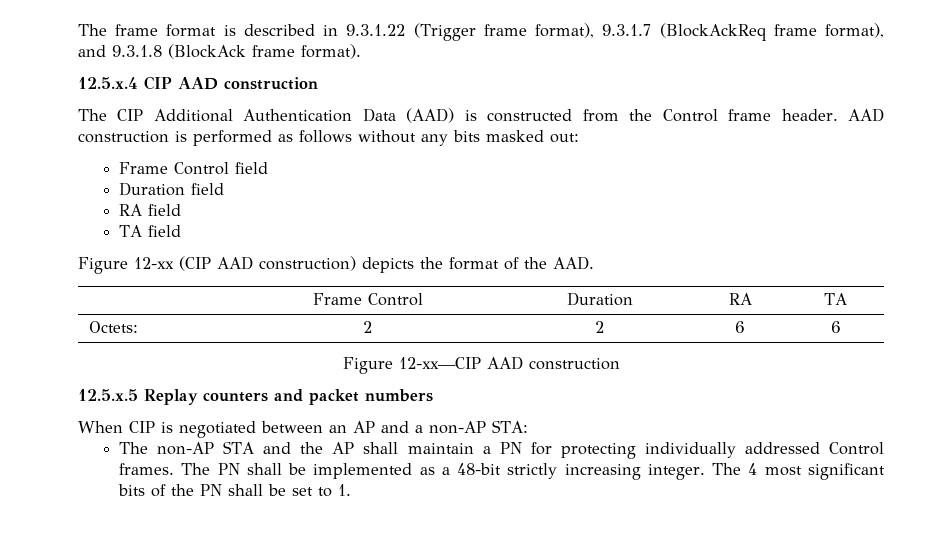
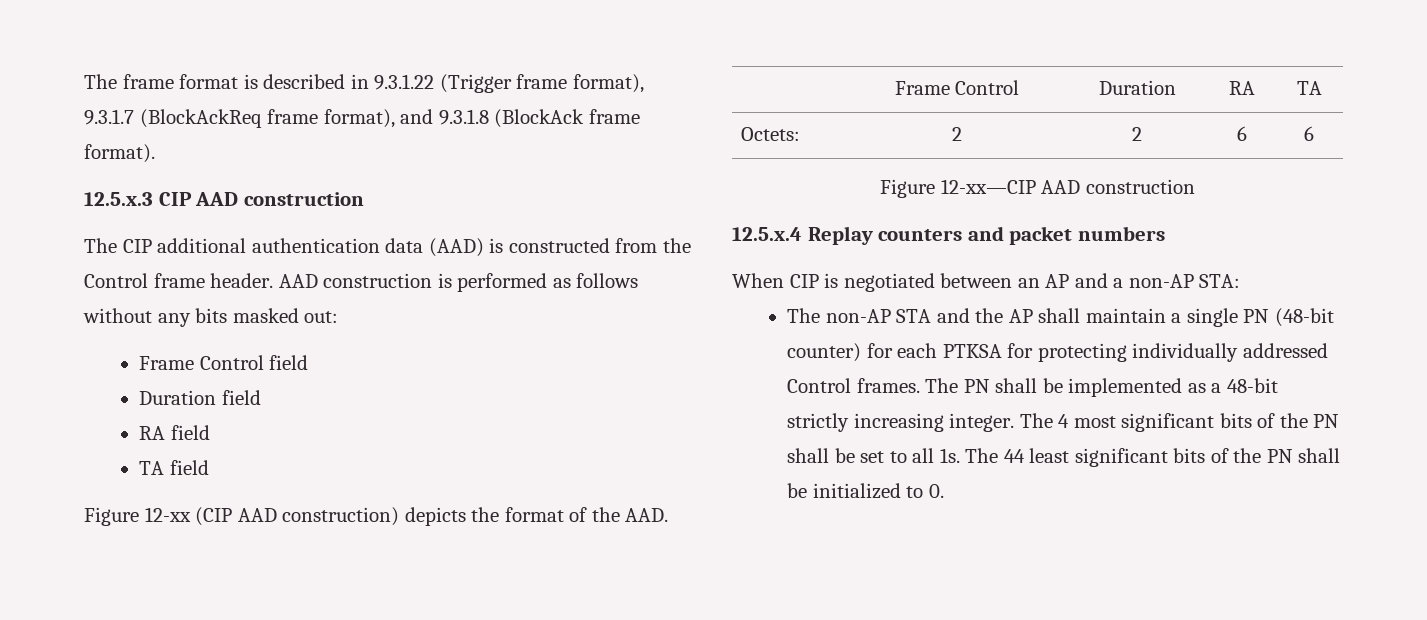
- 12.5.x.4 CIP AAD construction
+ 12.5.x.3 CIP AAD construction
- The CIP Additional Authentication Data (AAD) is constructed from the Control frame header.
+ The CIP additional authentication data (AAD) is constructed from the Control frame header.
- 12.5.x.5 Replay counters and packet numbers
+ 12.5.x.4 Replay counters and packet numbers
- The non-AP STA and the AP shall maintain a PN for protecting individually addressed Control frames.
+ The non-AP STA and the AP shall maintain a single PN (48-bit counter) for each PTKSA for protecting individually addressed Control frames.
- The 4 most significant bits of the PN shall be set to 1.
+ The 4 most significant bits of the PN shall be set to all 1s. The 44 least significant bits of the PN shall be initialized to 0.

